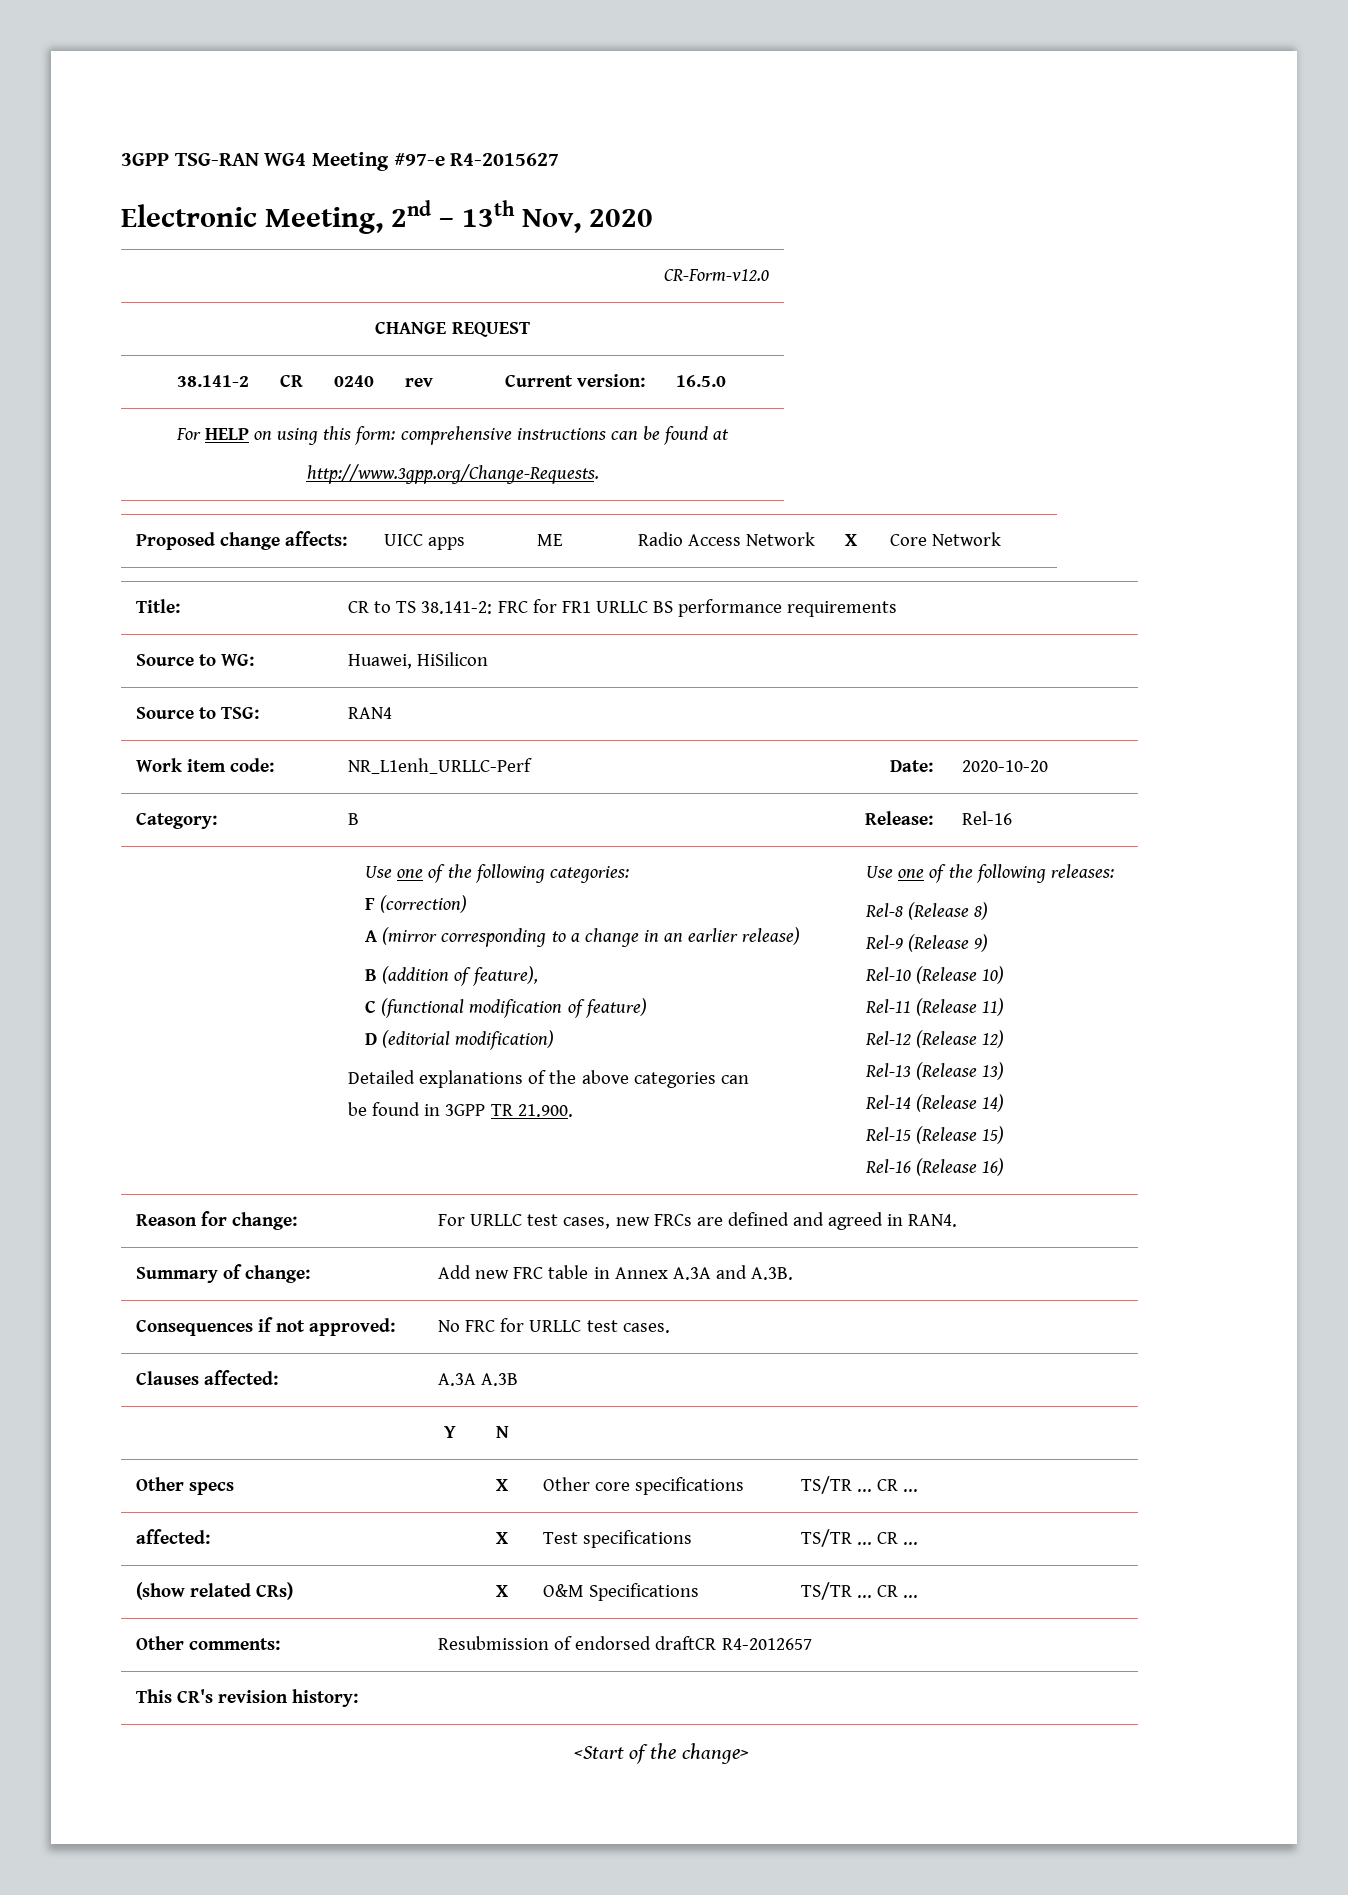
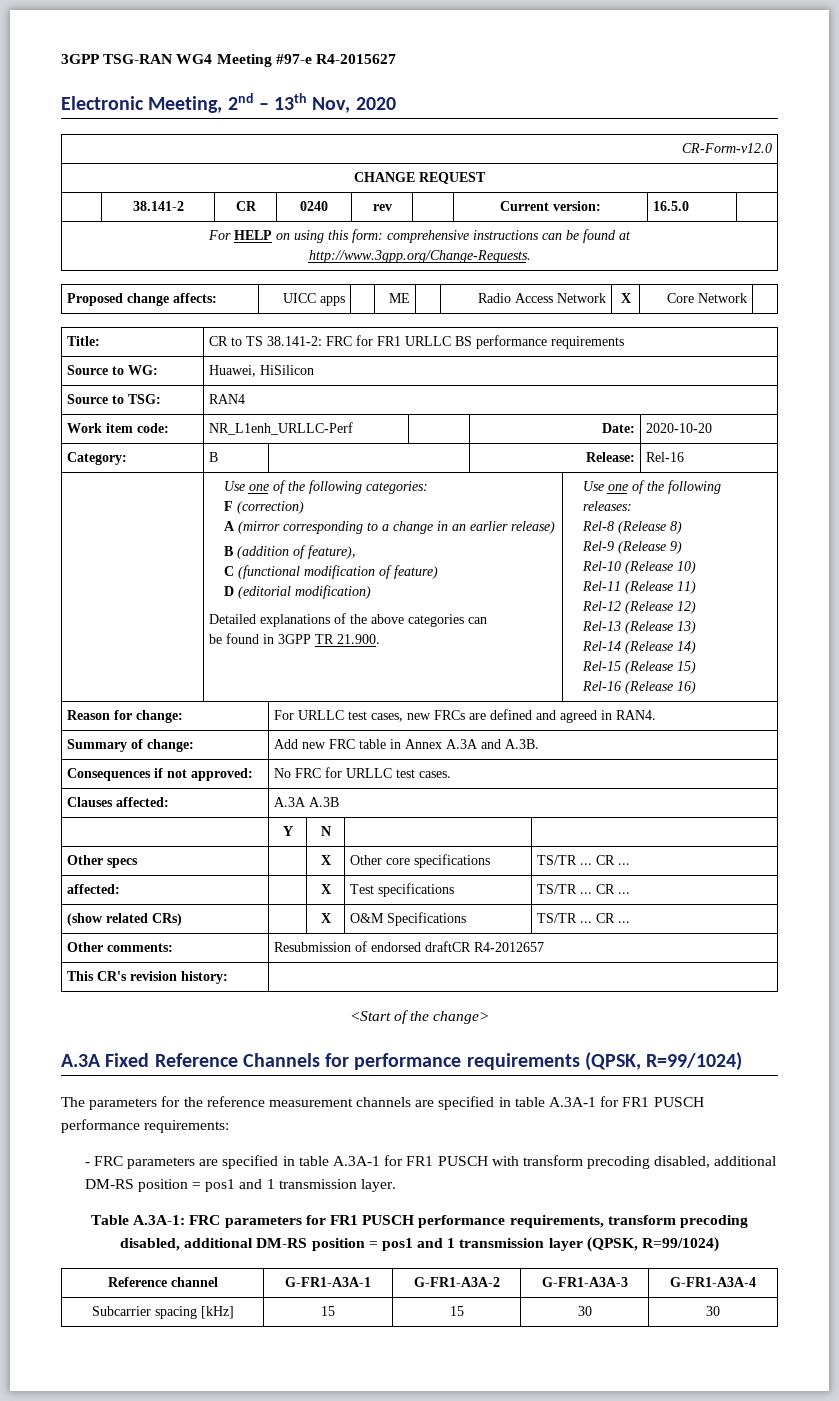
+ A.3A Fixed Reference Channels for performance requirements (QPSK, R=99/1024)
+ The parameters for the reference measurement channels are specified in table A.3A-1 for FR1 PUSCH performance requirements:
+ - FRC parameters are specified in table A.3A-1 for FR1 PUSCH with transform precoding disabled, additional DM-RS position = pos1 and 1 transmission layer.
+ Table A.3A-1: FRC parameters for FR1 PUSCH performance requirements, transform precoding disabled, additional DM-RS position = pos1 and 1 transmission layer (QPSK, R=99/1024)
+ Reference channel | G-FR1-A3A-1 | G-FR1-A3A-2 | G-FR1-A3A-3 | G-FR1-A3A-4
+ Subcarrier spacing [kHz] | 15 | 15 | 30 | 30

